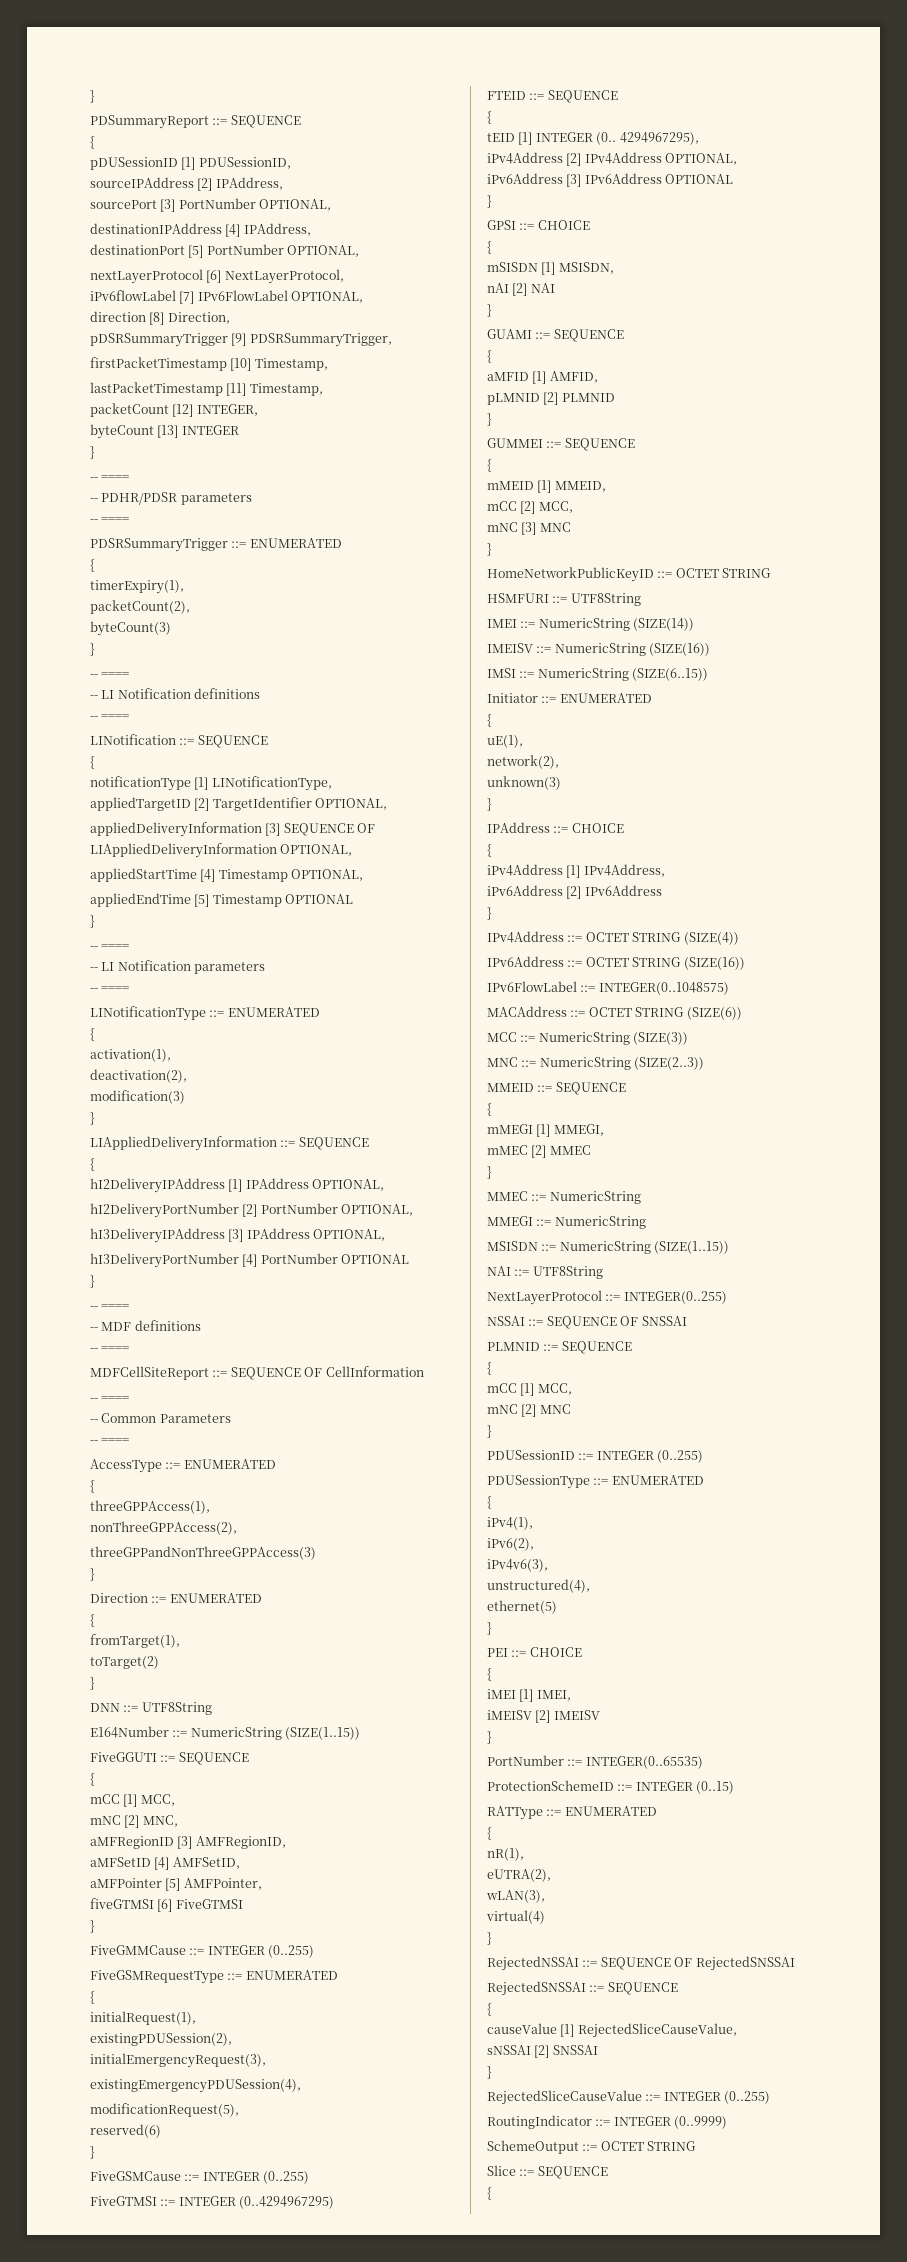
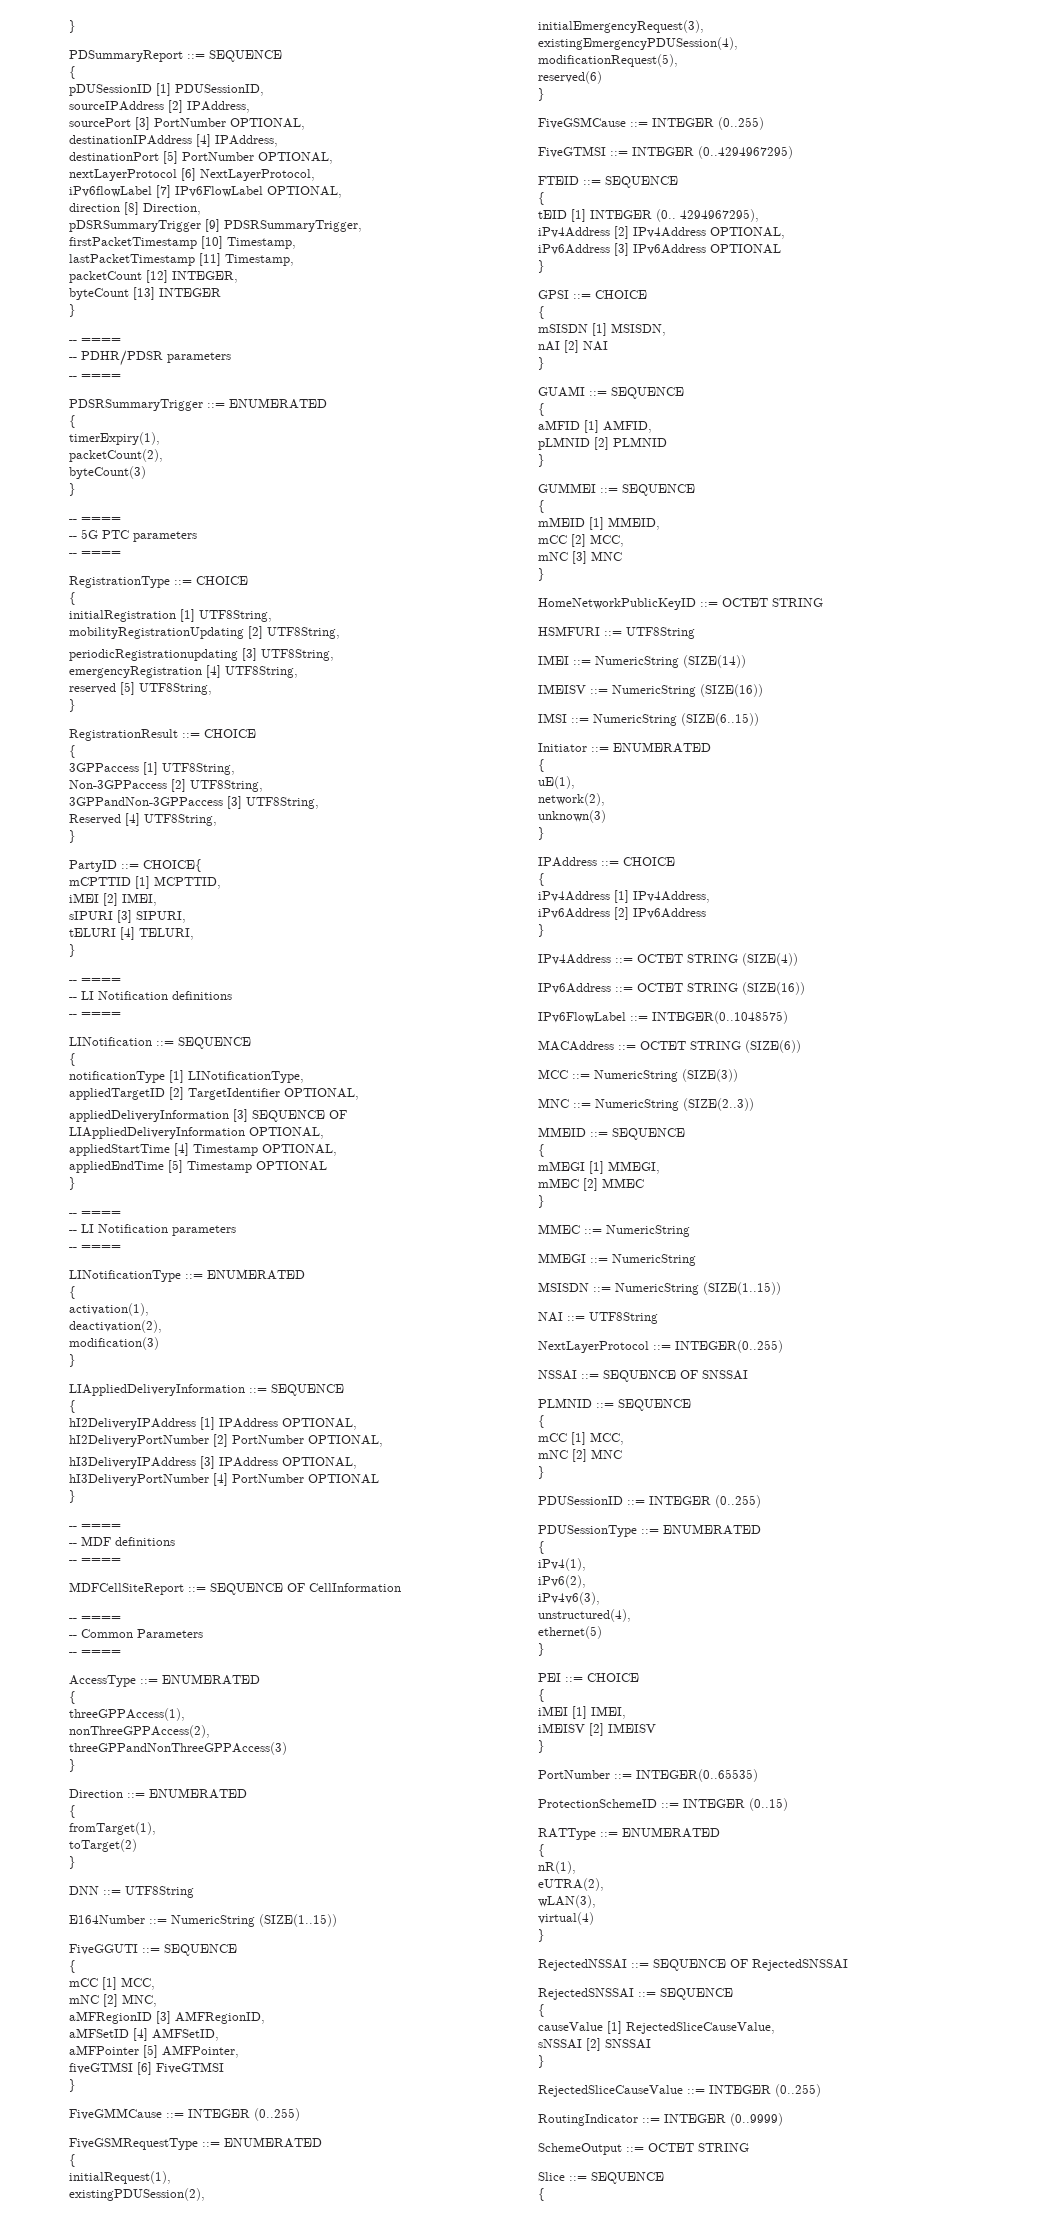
+ -- 5G PTC parameters
+ -- ====
+ RegistrationType ::= CHOICE
+ {
+ initialRegistration [1] UTF8String,
+ mobilityRegistrationUpdating [2] UTF8String,
+ periodicRegistrationupdating [3] UTF8String,
+ emergencyRegistration [4] UTF8String,
+ reserved [5] UTF8String,
+ }
+ RegistrationResult ::= CHOICE
+ {
+ 3GPPaccess [1] UTF8String,
+ Non-3GPPaccess [2] UTF8String,
+ 3GPPandNon-3GPPaccess [3] UTF8String,
+ Reserved [4] UTF8String,
+ }
+ PartyID ::= CHOICE{
+ mCPTTID [1] MCPTTID,
+ iMEI [2] IMEI,
+ sIPURI [3] SIPURI,
+ tELURI [4] TELURI,
+ }
+ -- ====

